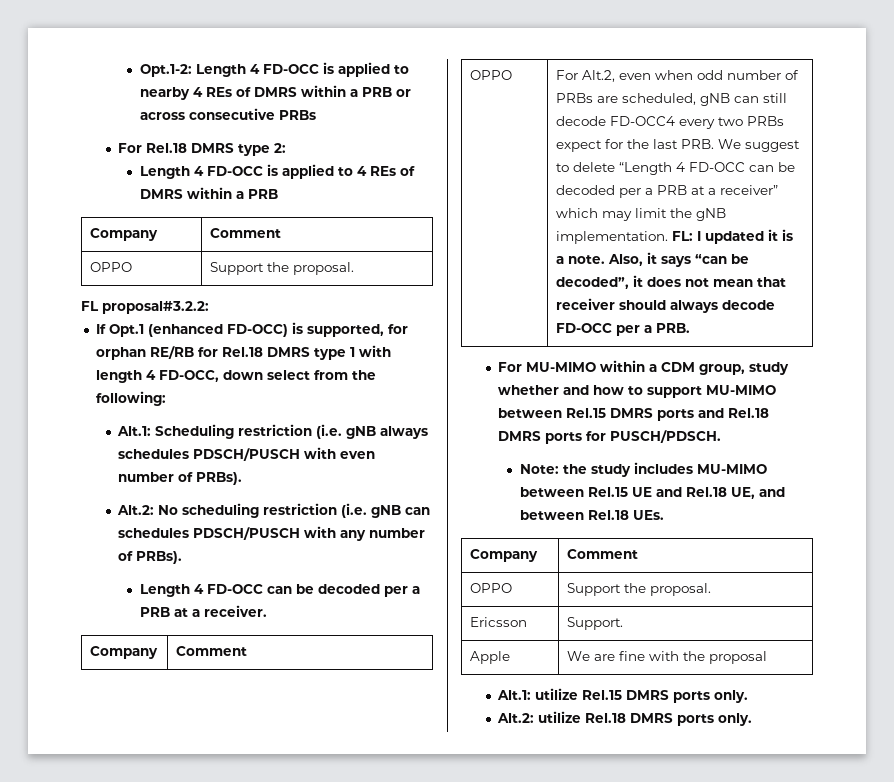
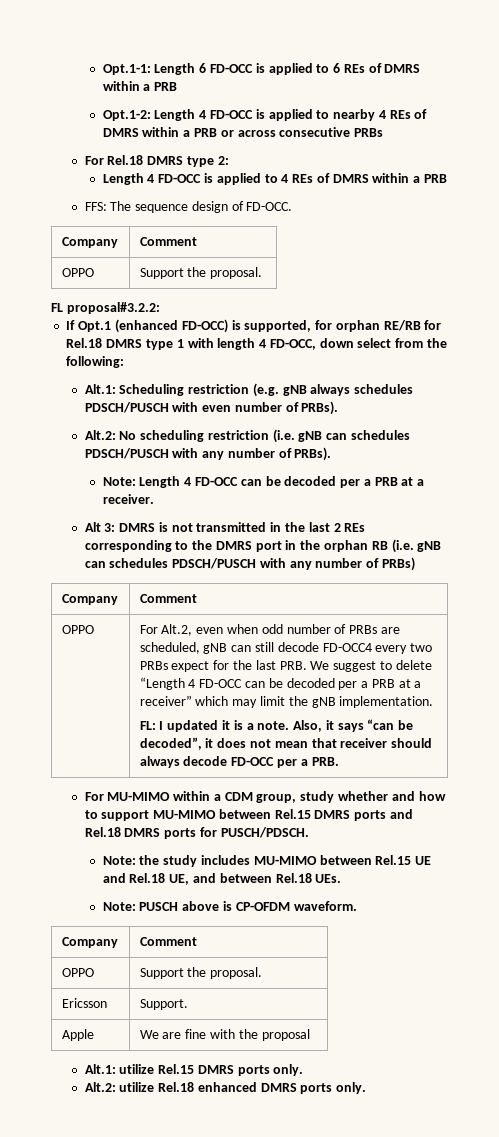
+ Opt.1-1: Length 6 FD-OCC is applied to 6 REs of DMRS within a PRB
+ FFS: The sequence design of FD-OCC.
- Alt.1: Scheduling restriction (i.e. gNB always schedules PDSCH/PUSCH with even number of PRBs).
+ Alt.1: Scheduling restriction (e.g. gNB always schedules PDSCH/PUSCH with even number of PRBs).
- Length 4 FD-OCC can be decoded per a PRB at a receiver.
+ Note: Length 4 FD-OCC can be decoded per a PRB at a receiver.
+ Alt 3: DMRS is not transmitted in the last 2 REs corresponding to the DMRS port in the orphan RB (i.e. gNB can schedules PDSCH/PUSCH with any number of PRBs)
- For Alt.2, even when odd number of PRBs are scheduled, gNB can still decode FD-OCC4 every two PRBs expect for the last PRB. We suggest to delete “Length 4 FD-OCC can be decoded per a PRB at a receiver” which may limit the gNB implementation. FL: I updated it is a note.
+ For Alt.2, even when odd number of PRBs are scheduled, gNB can still decode FD-OCC4 every two PRBs expect for the last PRB. We suggest to delete “Length 4 FD-OCC can be decoded per a PRB at a receiver” which may limit the gNB implementation.
+ FL: I updated it is a note.
+ Note: PUSCH above is CP-OFDM waveform.
- Alt.2: utilize Rel.18 DMRS ports only.
+ Alt.2: utilize Rel.18 enhanced DMRS ports only.

